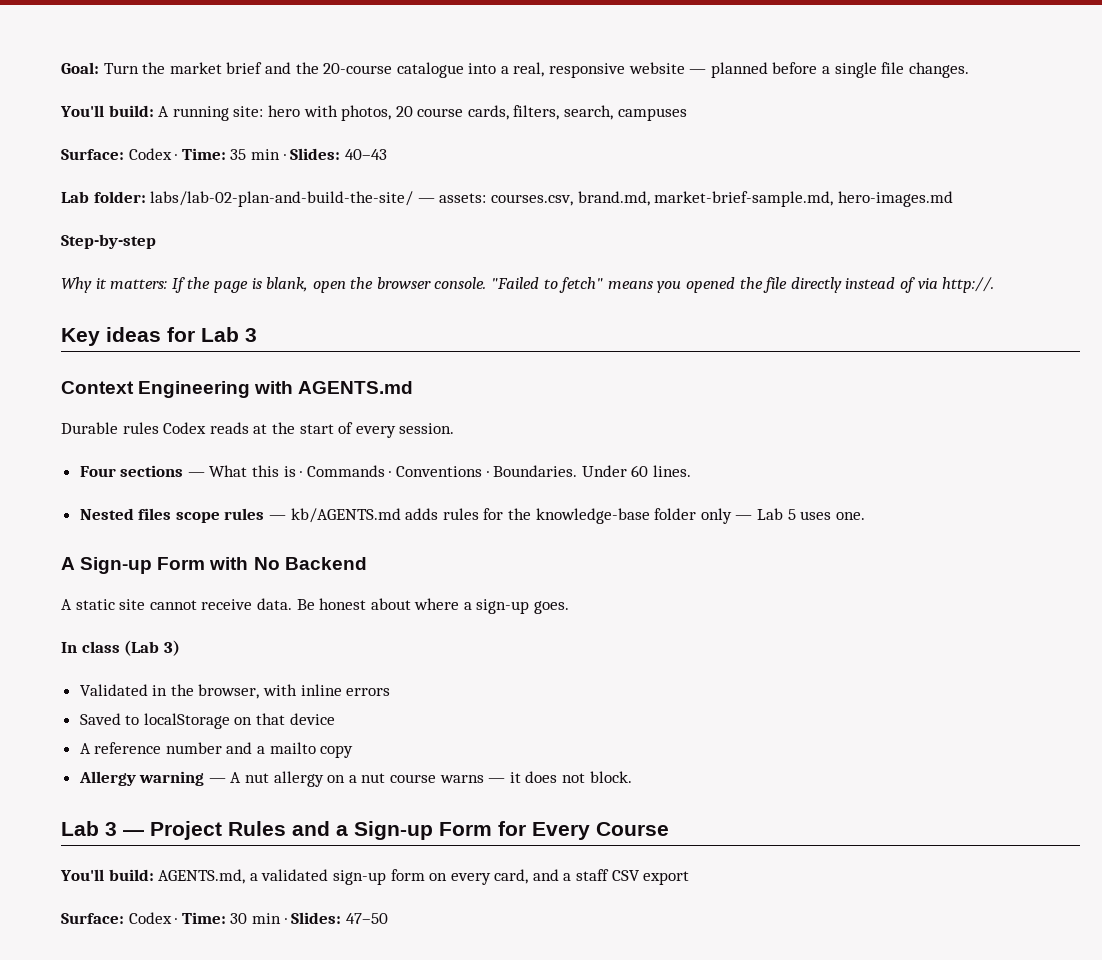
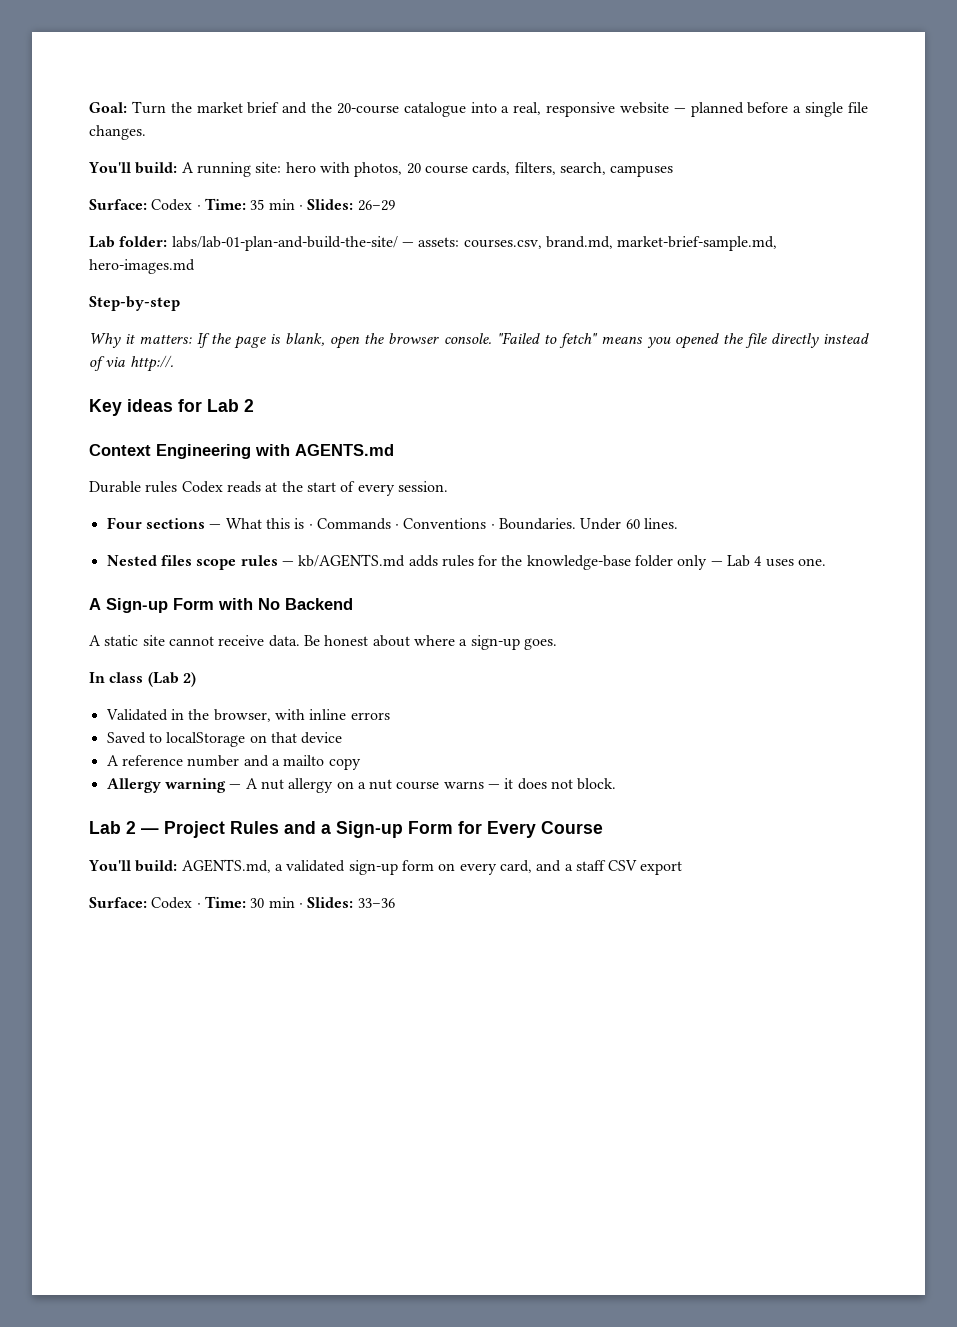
- Surface: Codex · Time: 35 min · Slides: 40–43
+ Surface: Codex · Time: 35 min · Slides: 26–29
- Lab folder: labs/lab-02-plan-and-build-the-site/ — assets: courses.csv, brand.md, market-brief-sample.md, hero-images.md
+ Lab folder: labs/lab-01-plan-and-build-the-site/ — assets: courses.csv, brand.md, market-brief-sample.md, hero-images.md
- Key ideas for Lab 3
+ Key ideas for Lab 2
- Nested files scope rules — kb/AGENTS.md adds rules for the knowledge-base folder only — Lab 5 uses one.
+ Nested files scope rules — kb/AGENTS.md adds rules for the knowledge-base folder only — Lab 4 uses one.
- In class (Lab 3)
+ In class (Lab 2)
- Lab 3 — Project Rules and a Sign-up Form for Every Course
+ Lab 2 — Project Rules and a Sign-up Form for Every Course
- Surface: Codex · Time: 30 min · Slides: 47–50
+ Surface: Codex · Time: 30 min · Slides: 33–36

